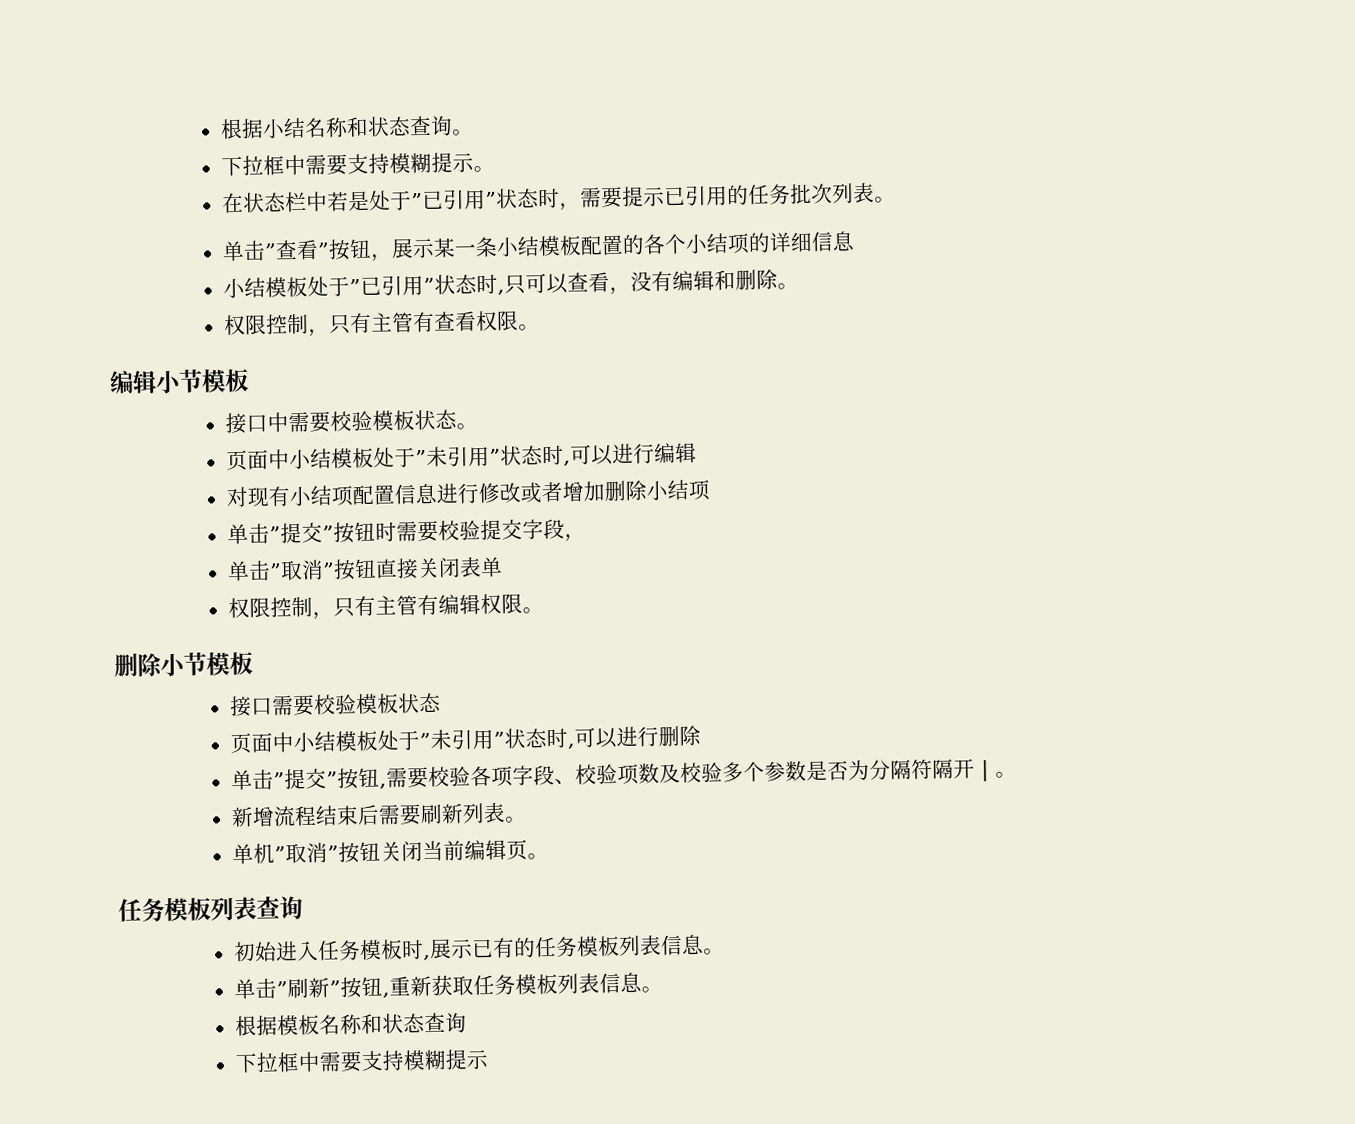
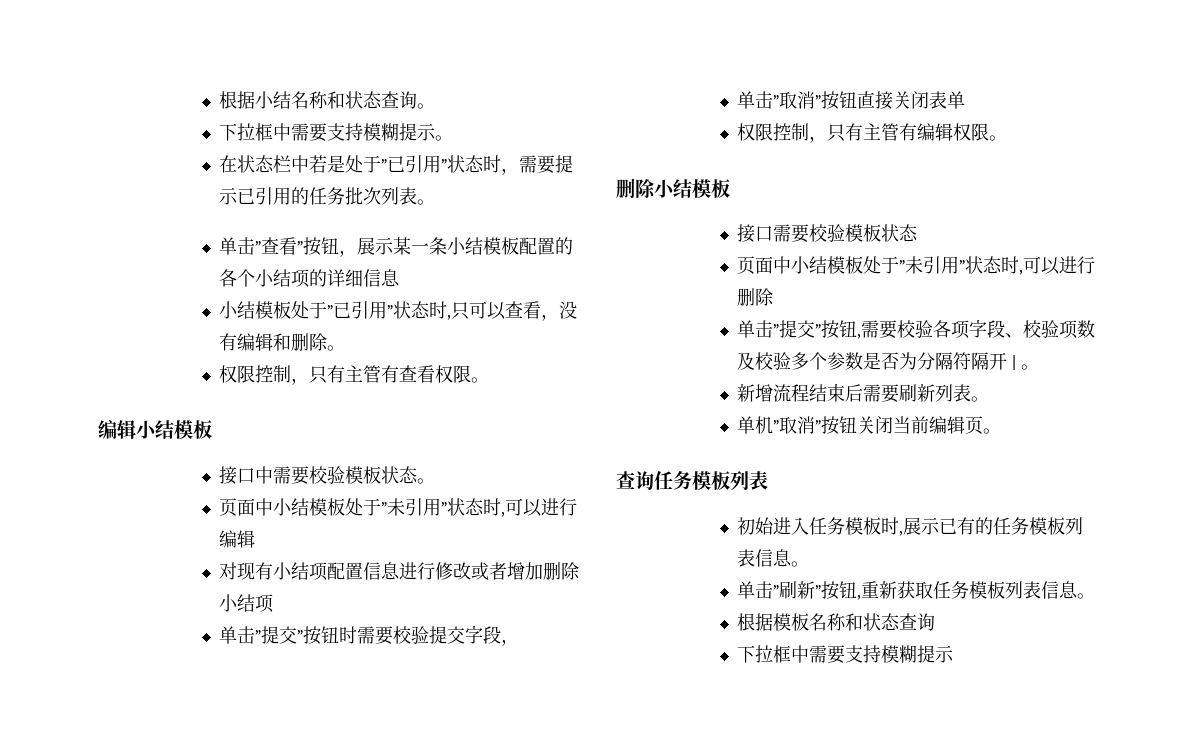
- 编辑小节模板
+ 编辑小结模板
- 删除小节模板
+ 删除小结模板
- 任务模板列表查询
+ 查询任务模板列表

